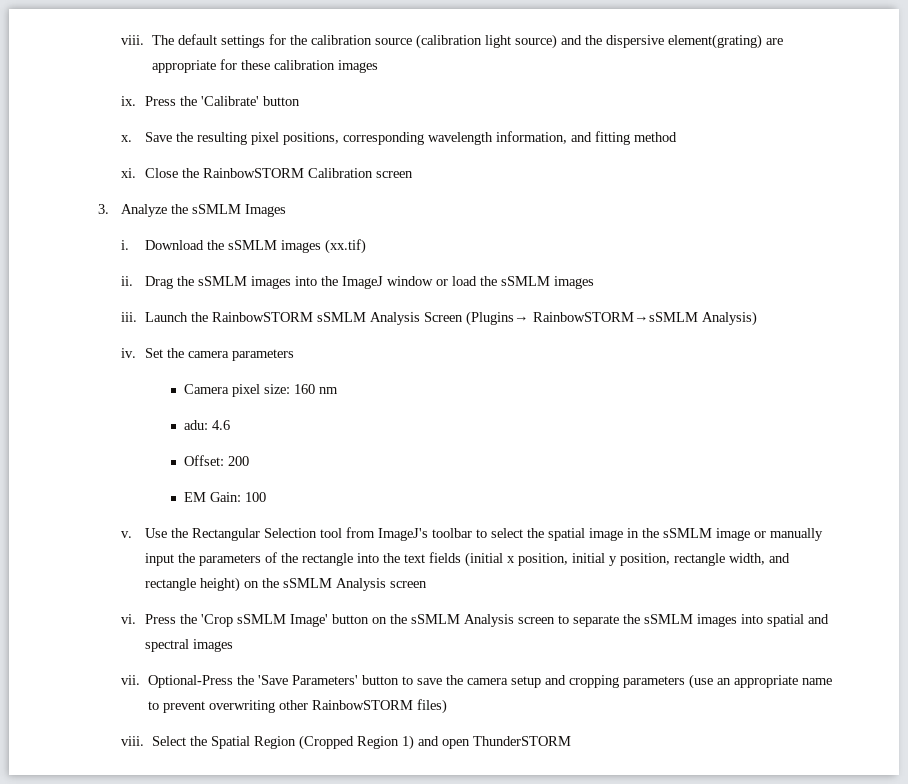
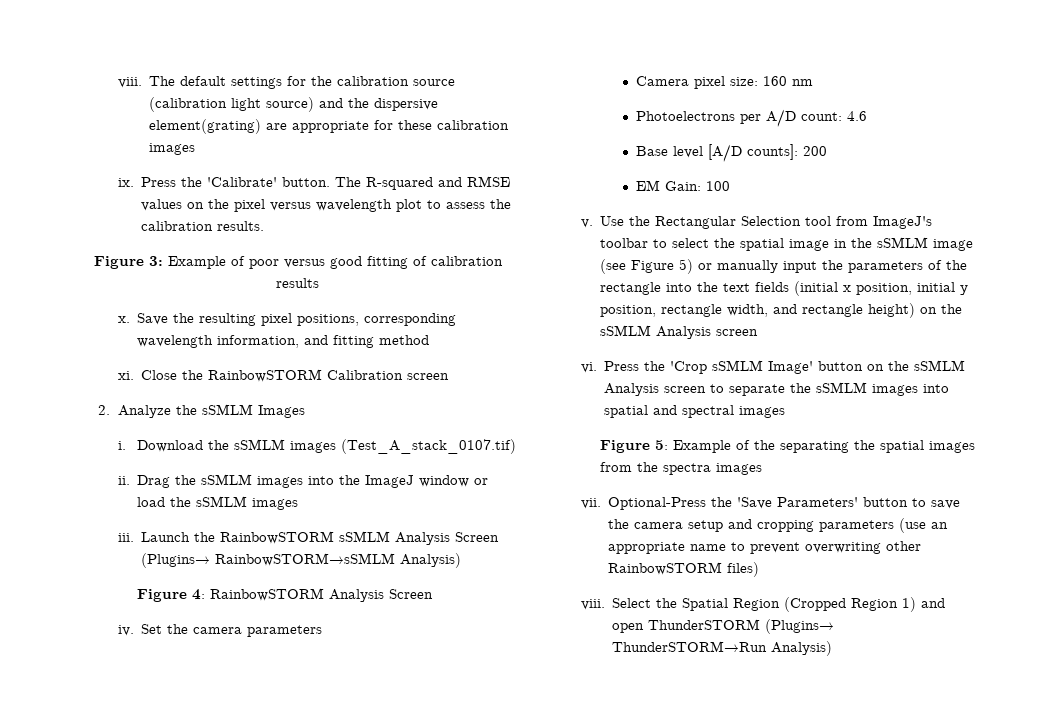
- Press the 'Calibrate' button
+ Press the 'Calibrate' button. The R-squared and RMSE values on the pixel versus wavelength plot to assess the calibration results.
+ Figure 3: Example of poor versus good fitting of calibration results
- 3. Analyze the sSMLM Images
+ 2. Analyze the sSMLM Images
- Download the sSMLM images (xx.tif)
+ Download the sSMLM images (Test_A_stack_0107.tif)
+ Figure 4: RainbowSTORM Analysis Screen
- adu: 4.6
- Offset: 200
+ Photoelectrons per A/D count: 4.6
+ Base level [A/D counts]: 200
- Use the Rectangular Selection tool from ImageJ's toolbar to select the spatial image in the sSMLM image or manually input the parameters of the rectangle into the text fields (initial x position, initial y position, rectangle width, and rectangle height) on the sSMLM Analysis screen
+ Use the Rectangular Selection tool from ImageJ's toolbar to select the spatial image in the sSMLM image (see Figure 5) or manually input the parameters of the rectangle into the text fields (initial x position, initial y position, rectangle width, and rectangle height) on the sSMLM Analysis screen
+ Figure 5: Example of the separating the spatial images from the spectra images
- Select the Spatial Region (Cropped Region 1) and open ThunderSTORM
+ Select the Spatial Region (Cropped Region 1) and open ThunderSTORM (Plugins→ ThunderSTORM→Run Analysis)

